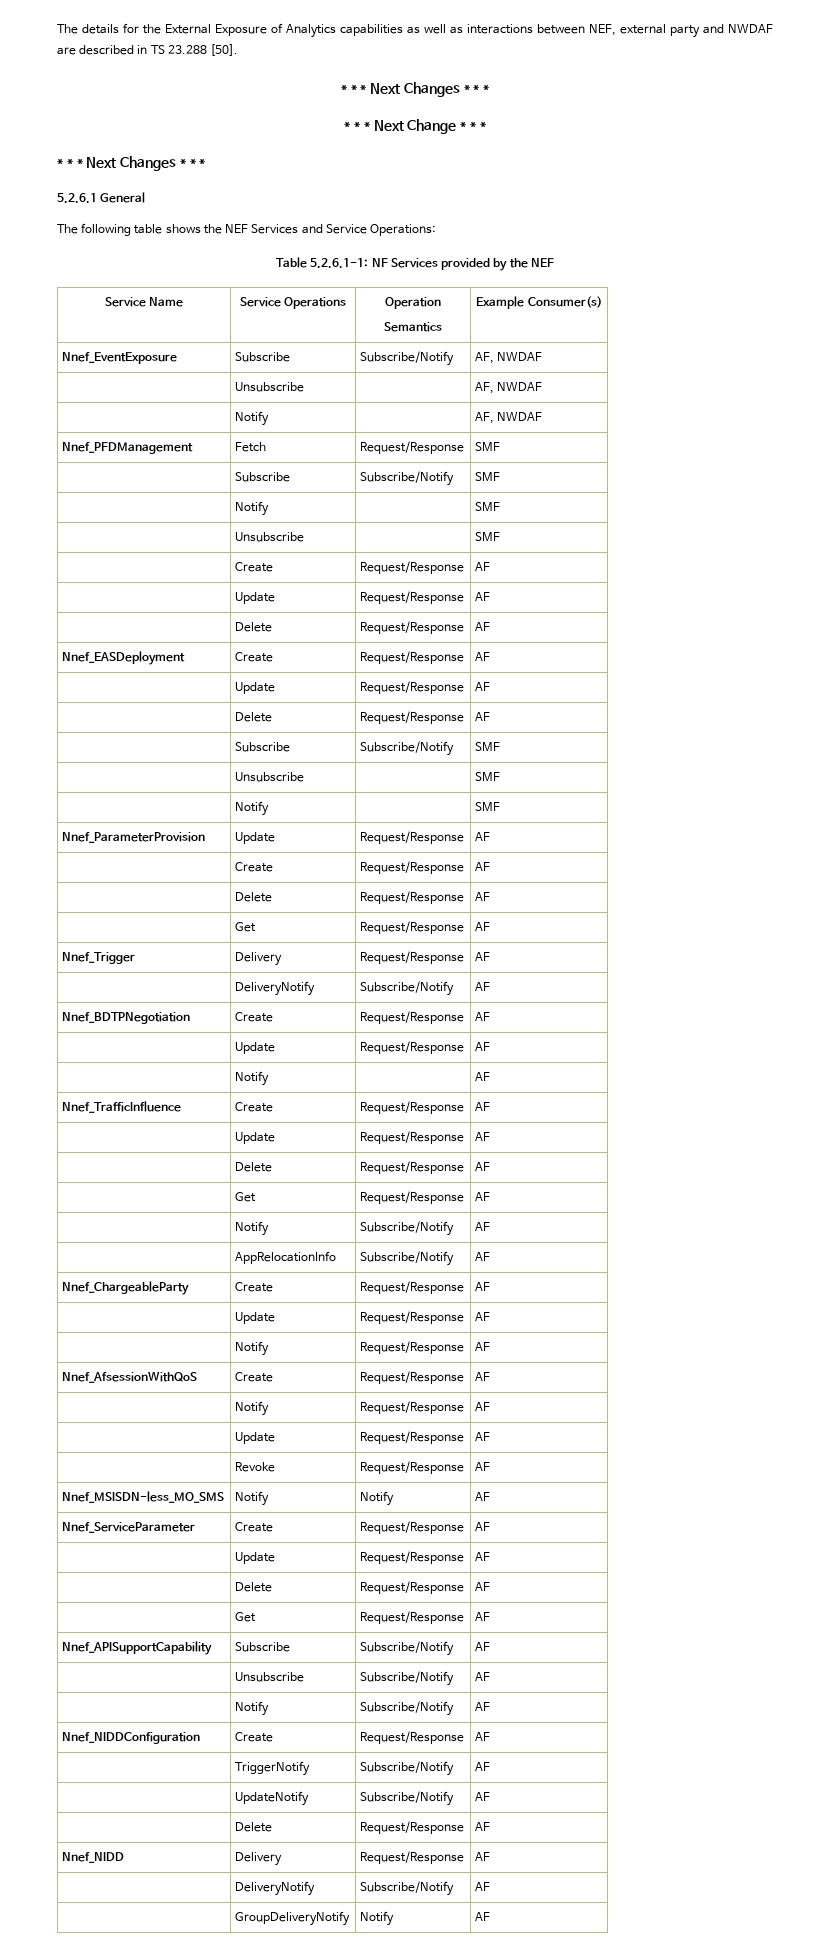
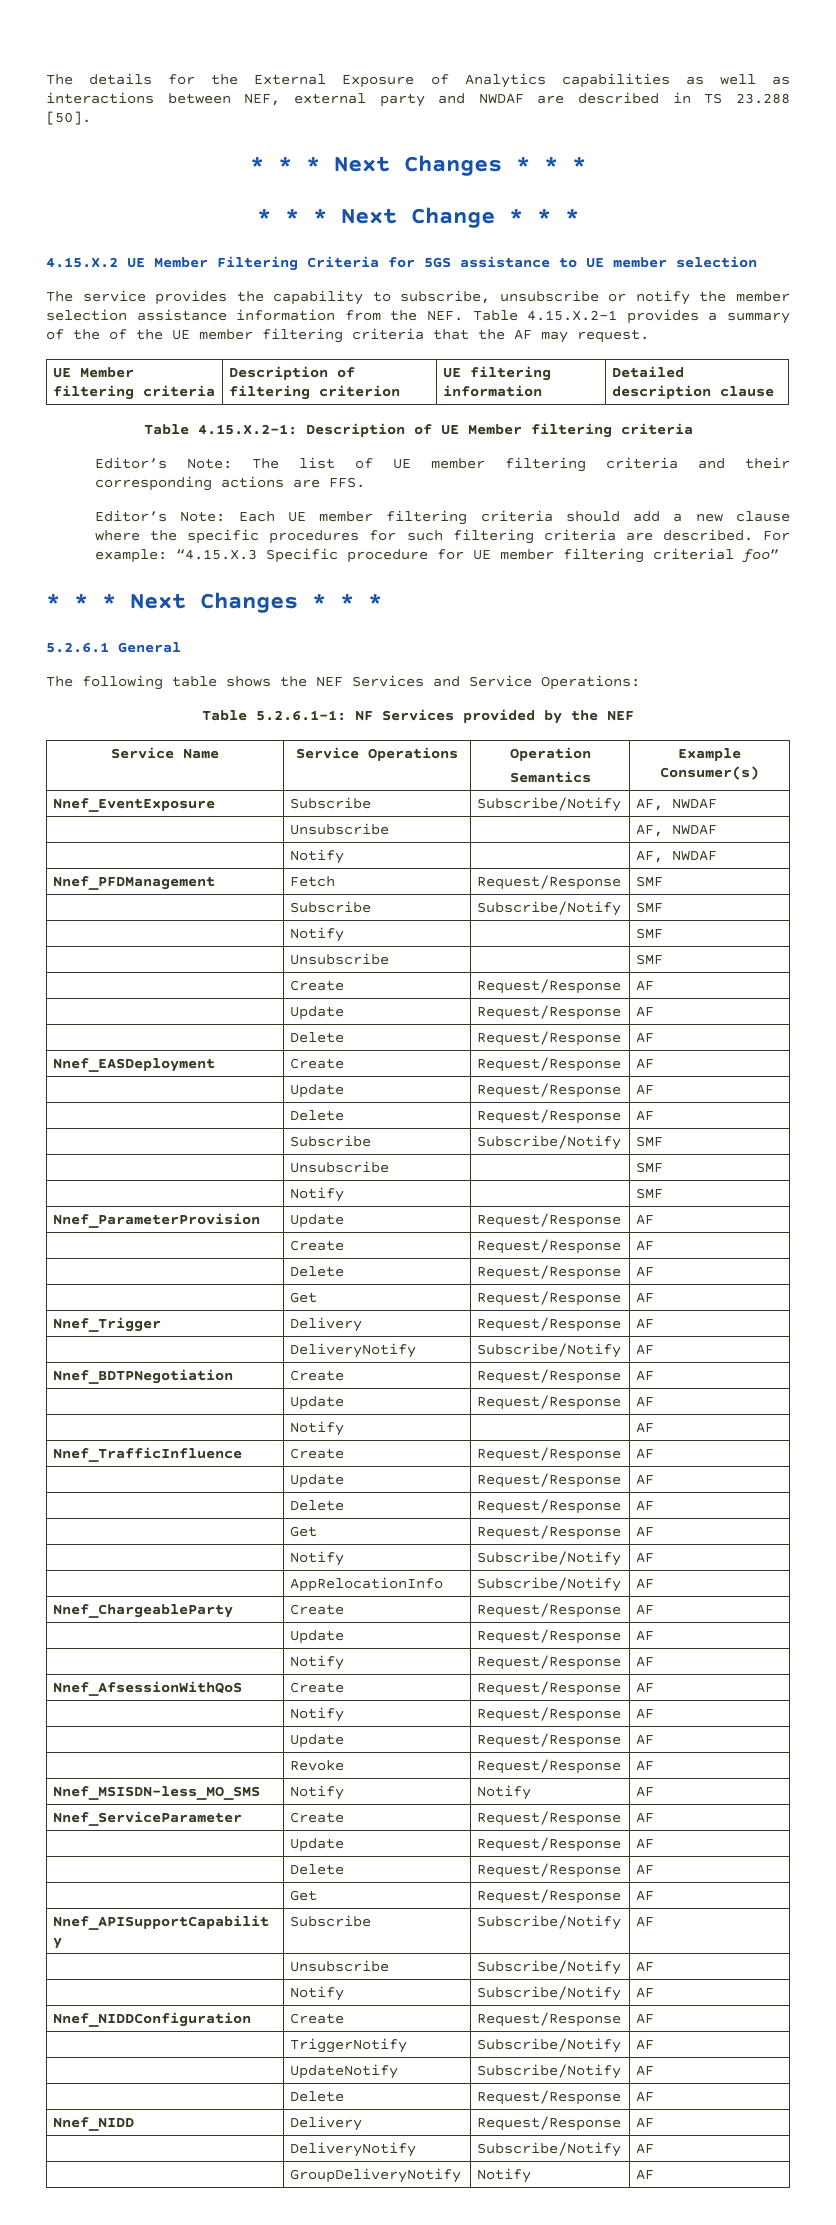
+ 4.15.X.2 UE Member Filtering Criteria for 5GS assistance to UE member selection
+ The service provides the capability to subscribe, unsubscribe or notify the member selection assistance information from the NEF. Table 4.15.X.2-1 provides a summary of the of the UE member filtering criteria that the AF may request.
+ UE Member filtering criteria | Description of filtering criterion | UE filtering information | Detailed description clause
+ Table 4.15.X.2-1: Description of UE Member filtering criteria
+ Editor’s Note: The list of UE member filtering criteria and their corresponding actions are FFS.
+ Editor’s Note: Each UE member filtering criteria should add a new clause where the specific procedures for such filtering criteria are described. For example: “4.15.X.3 Specific procedure for UE member filtering criterial foo”

